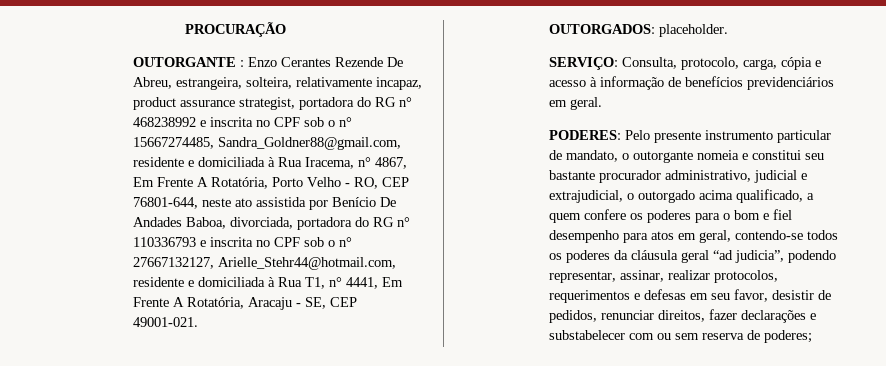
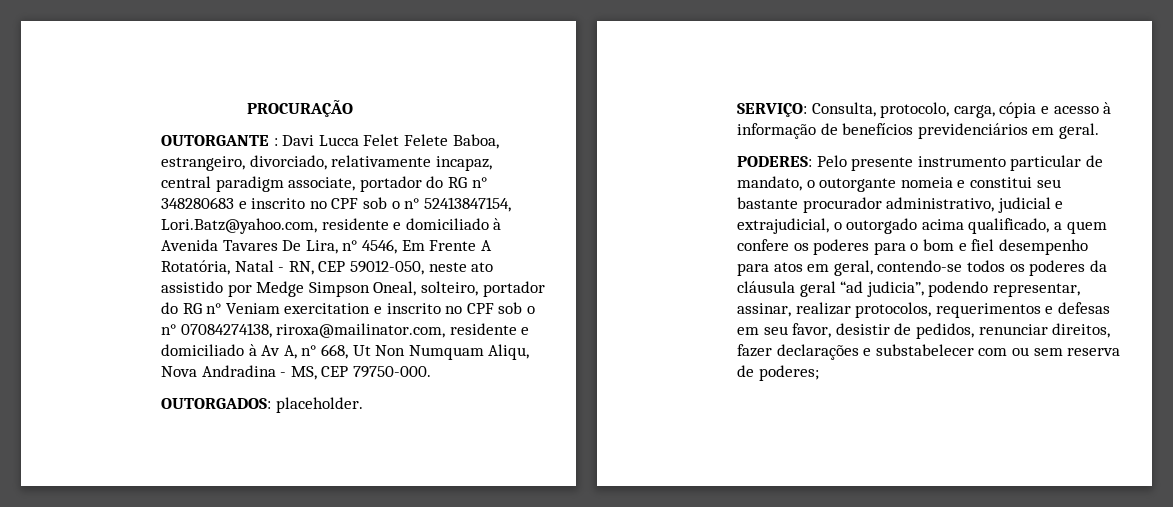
- OUTORGANTE : Enzo Cerantes Rezende De Abreu, estrangeira, solteira, relativamente incapaz, product assurance strategist, portadora do RG n° 468238992 e inscrita no CPF sob o n° 15667274485, Sandra_Goldner88@gmail.com, residente e domiciliada à Rua Iracema, n° 4867, Em Frente A Rotatória, Porto Velho - RO, CEP 76801-644, neste ato assistida por Benício De Andades Baboa, divorciada, portadora do RG n° 110336793 e inscrita no CPF sob o n° 27667132127, Arielle_Stehr44@hotmail.com, residente e domiciliada à Rua T1, n° 4441, Em Frente A Rotatória, Aracaju - SE, CEP 49001-021.
+ OUTORGANTE : Davi Lucca Felet Felete Baboa, estrangeiro, divorciado, relativamente incapaz, central paradigm associate, portador do RG n° 348280683 e inscrito no CPF sob o n° 52413847154, Lori.Batz@yahoo.com, residente e domiciliado à Avenida Tavares De Lira, n° 4546, Em Frente A Rotatória, Natal - RN, CEP 59012-050, neste ato assistido por Medge Simpson Oneal, solteiro, portador do RG n° Veniam exercitation e inscrito no CPF sob o n° 07084274138, riroxa@mailinator.com, residente e domiciliado à Av A, n° 668, Ut Non Numquam Aliqu, Nova Andradina - MS, CEP 79750-000.

